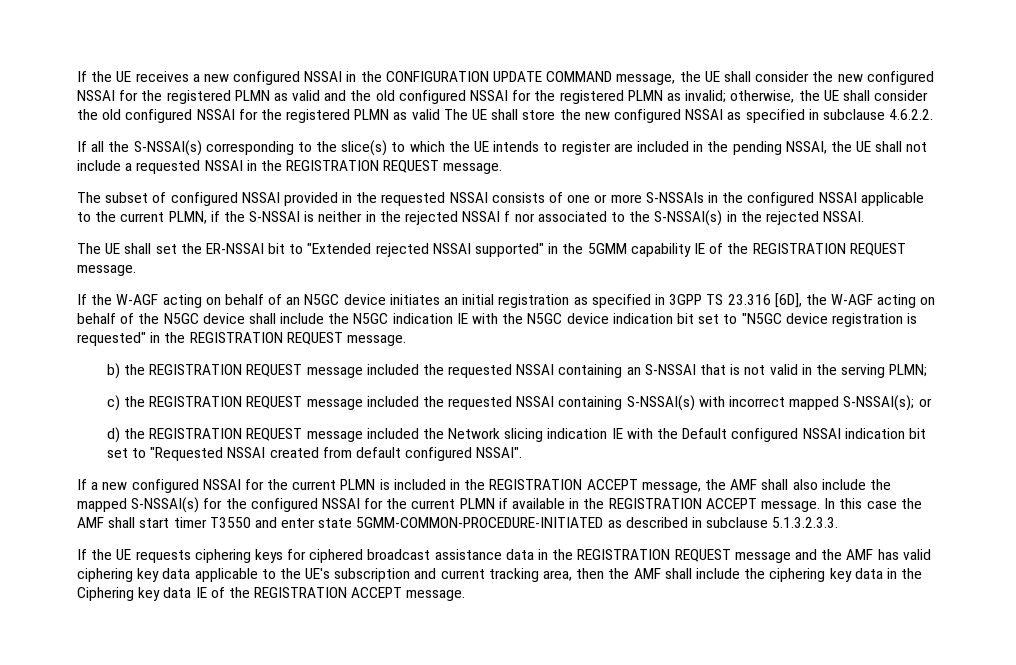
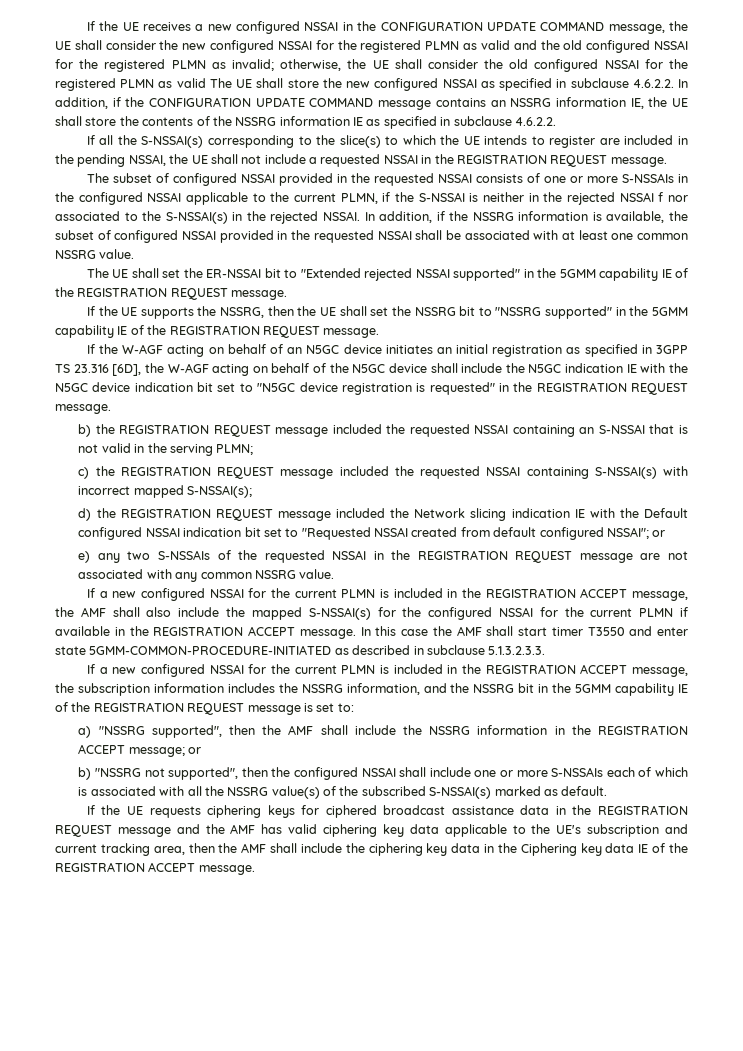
- otherwise, the UE shall consider the old configured NSSAI for the registered PLMN as valid The UE shall store the new configured NSSAI as specified in subclause 4.6.2.2.
+ otherwise, the UE shall consider the old configured NSSAI for the registered PLMN as valid The UE shall store the new configured NSSAI as specified in subclause 4.6.2.2. In addition, if the CONFIGURATION UPDATE COMMAND message contains an NSSRG information IE, the UE shall store the contents of the NSSRG information IE as specified in subclause 4.6.2.2.
+ In addition, if the NSSRG information is available, the subset of configured NSSAI provided in the requested NSSAI shall be associated with at least one common NSSRG value.
+ If the UE supports the NSSRG, then the UE shall set the NSSRG bit to "NSSRG supported" in the 5GMM capability IE of the REGISTRATION REQUEST message.
- c) the REGISTRATION REQUEST message included the requested NSSAI containing S-NSSAI(s) with incorrect mapped S-NSSAI(s); or
+ c) the REGISTRATION REQUEST message included the requested NSSAI containing S-NSSAI(s) with incorrect mapped S-NSSAI(s);
- d) the REGISTRATION REQUEST message included the Network slicing indication IE with the Default configured NSSAI indication bit set to "Requested NSSAI created from default configured NSSAI".
+ d) the REGISTRATION REQUEST message included the Network slicing indication IE with the Default configured NSSAI indication bit set to "Requested NSSAI created from default configured NSSAI"; or
+ e) any two S-NSSAIs of the requested NSSAI in the REGISTRATION REQUEST message are not associated with any common NSSRG value.
+ If a new configured NSSAI for the current PLMN is included in the REGISTRATION ACCEPT message, the subscription information includes the NSSRG information, and the NSSRG bit in the 5GMM capability IE of the REGISTRATION REQUEST message is set to:
+ a) "NSSRG supported", then the AMF shall include the NSSRG information in the REGISTRATION ACCEPT message; or
+ b) "NSSRG not supported", then the configured NSSAI shall include one or more S-NSSAIs each of which is associated with all the NSSRG value(s) of the subscribed S-NSSAI(s) marked as default.

